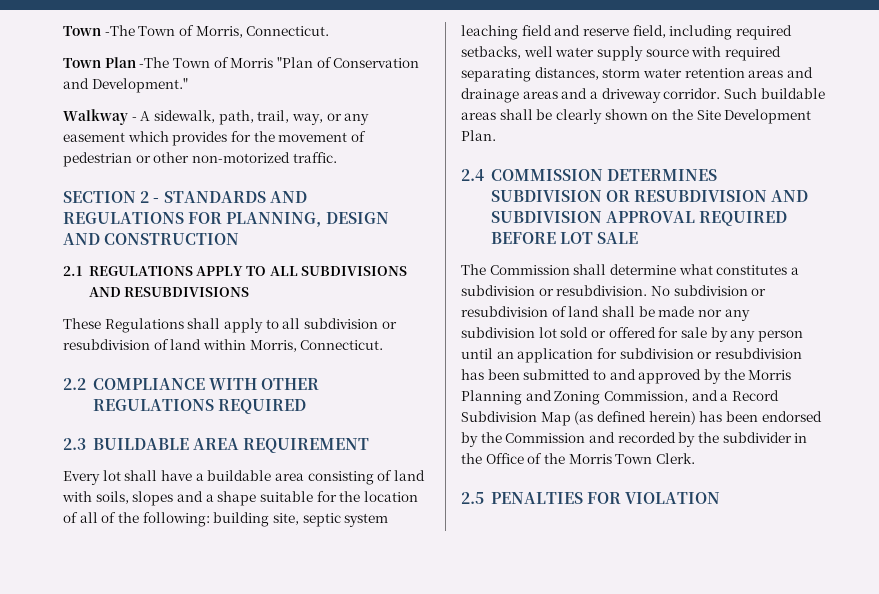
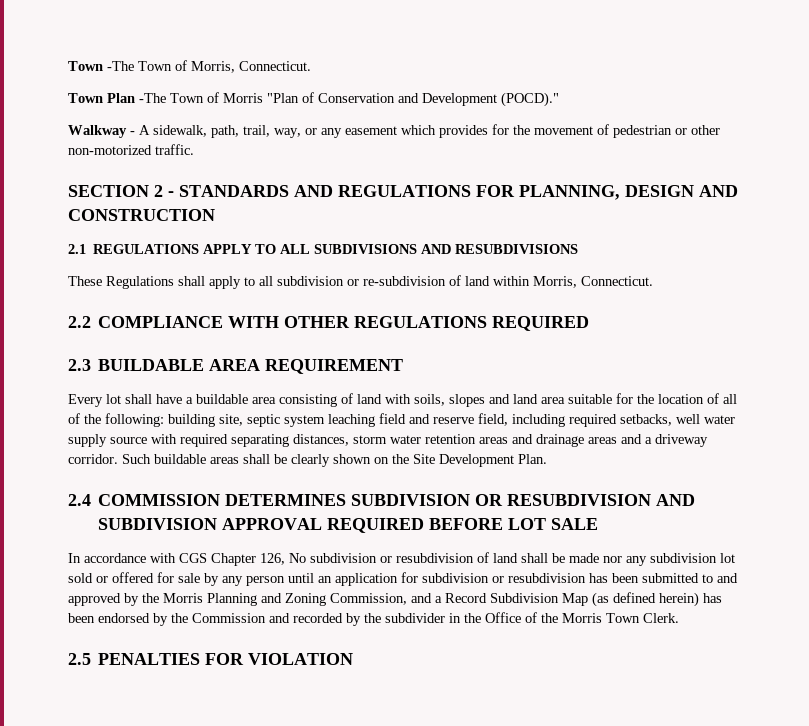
- Town Plan -The Town of Morris "Plan of Conservation and Development."
+ Town Plan -The Town of Morris "Plan of Conservation and Development (POCD)."
- These Regulations shall apply to all subdivision or resubdivision of land within Morris, Connecticut.
+ These Regulations shall apply to all subdivision or re-subdivision of land within Morris, Connecticut.
- Every lot shall have a buildable area consisting of land with soils, slopes and a shape suitable for the location of all of the following: building site, septic system leaching field and reserve field, including required setbacks, well water supply source with required separating distances, storm water retention areas and drainage areas and a driveway corridor.
+ Every lot shall have a buildable area consisting of land with soils, slopes and land area suitable for the location of all of the following: building site, septic system leaching field and reserve field, including required setbacks, well water supply source with required separating distances, storm water retention areas and drainage areas and a driveway corridor.
- The Commission shall determine what constitutes a subdivision or resubdivision. No subdivision or resubdivision of land shall be made nor any subdivision lot sold or offered for sale by any person until an application for subdivision or resubdivision has been submitted to and approved by the Morris Planning and Zoning Commission, and a Record Subdivision Map (as defined herein) has been endorsed by the Commission and recorded by the subdivider in the Office of the Morris Town Clerk.
+ In accordance with CGS Chapter 126, No subdivision or resubdivision of land shall be made nor any subdivision lot sold or offered for sale by any person until an application for subdivision or resubdivision has been submitted to and approved by the Morris Planning and Zoning Commission, and a Record Subdivision Map (as defined herein) has been endorsed by the Commission and recorded by the subdivider in the Office of the Morris Town Clerk.

